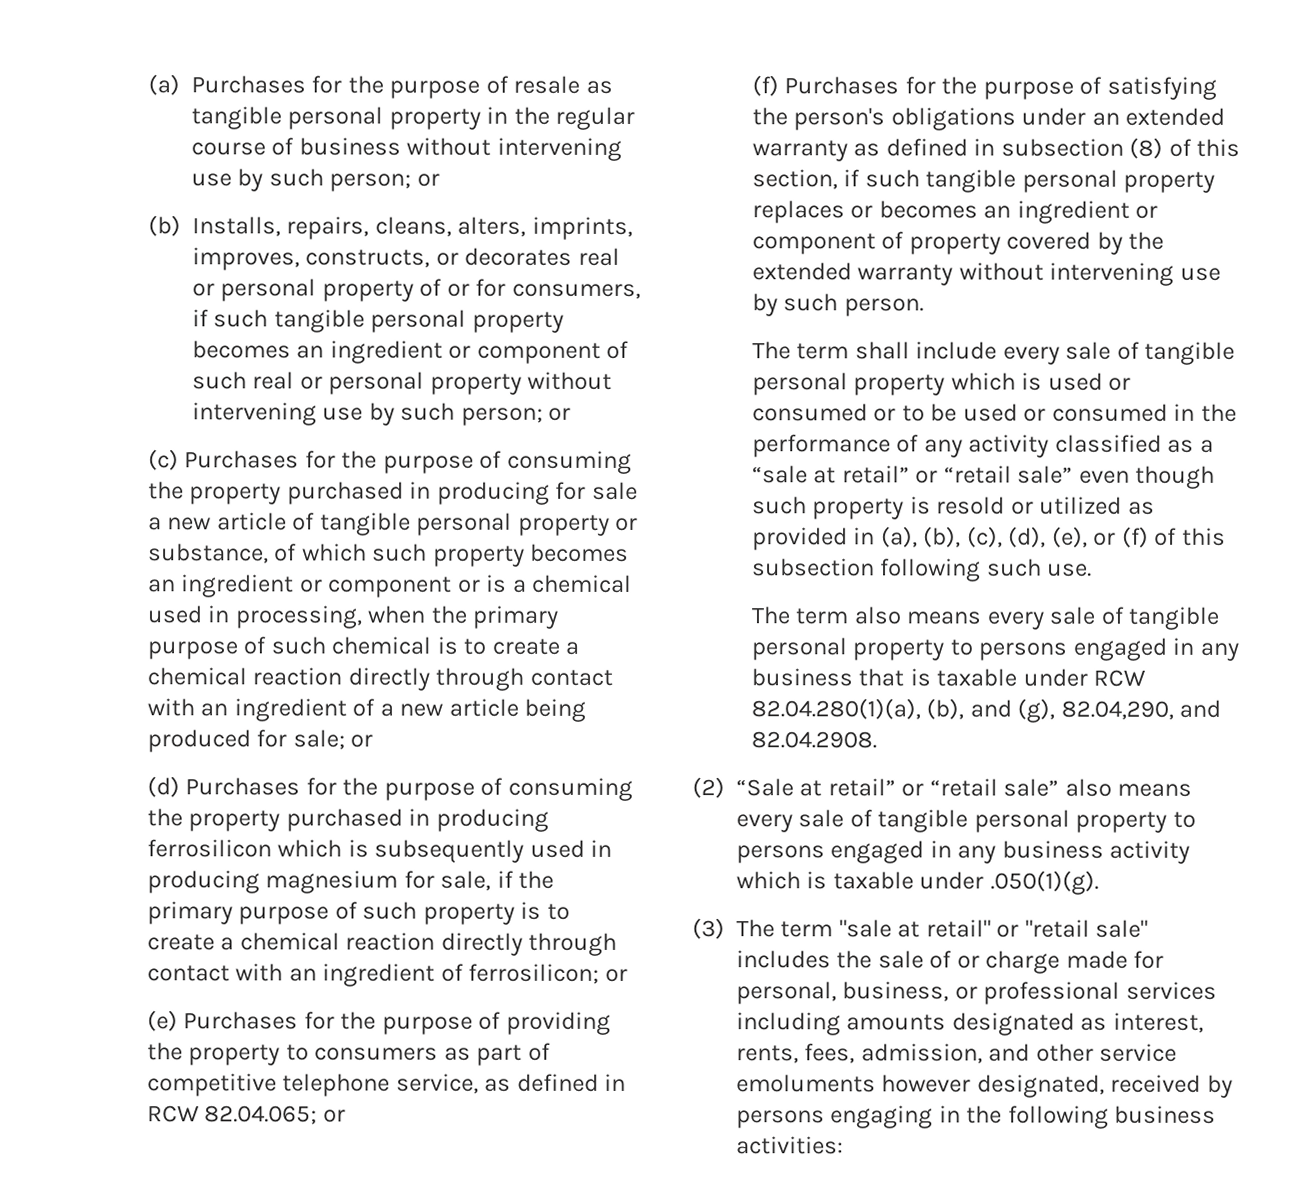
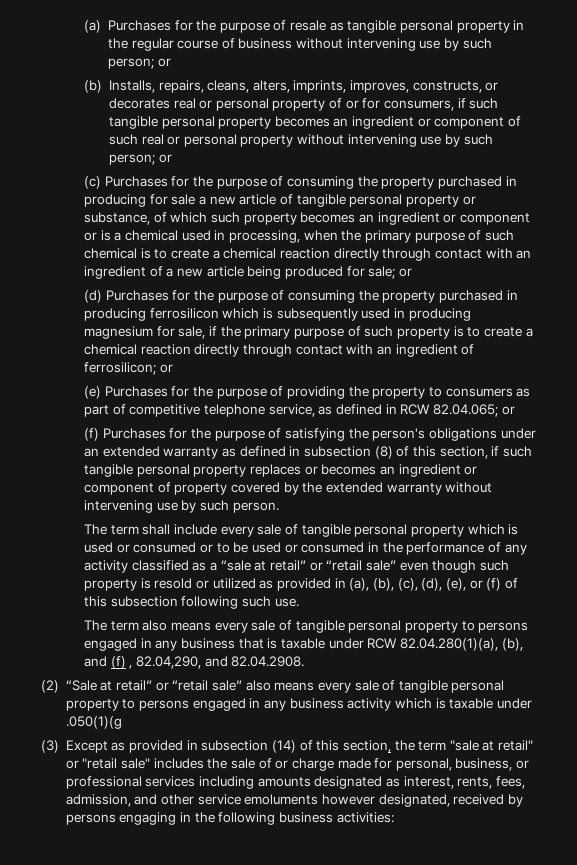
- The term also means every sale of tangible personal property to persons engaged in any business that is taxable under RCW 82.04.280(1)(a), (b), and (g), 82.04,290, and 82.04.2908.
+ The term also means every sale of tangible personal property to persons engaged in any business that is taxable under RCW 82.04.280(1)(a), (b), and (f) , 82.04,290, and 82.04.2908.
- (2) “Sale at retail” or “retail sale” also means every sale of tangible personal property to persons engaged in any business activity which is taxable under .050(1)(g).
+ (2) “Sale at retail” or “retail sale” also means every sale of tangible personal property to persons engaged in any business activity which is taxable under .050(1)(g
- (3) The term "sale at retail" or "retail sale" includes the sale of or charge made for personal, business, or professional services including amounts designated as interest, rents, fees, admission, and other service emoluments however designated, received by persons engaging in the following business activities:
+ (3) Except as provided in subsection (14) of this section, the term "sale at retail" or "retail sale" includes the sale of or charge made for personal, business, or professional services including amounts designated as interest, rents, fees, admission, and other service emoluments however designated, received by persons engaging in the following business activities:

